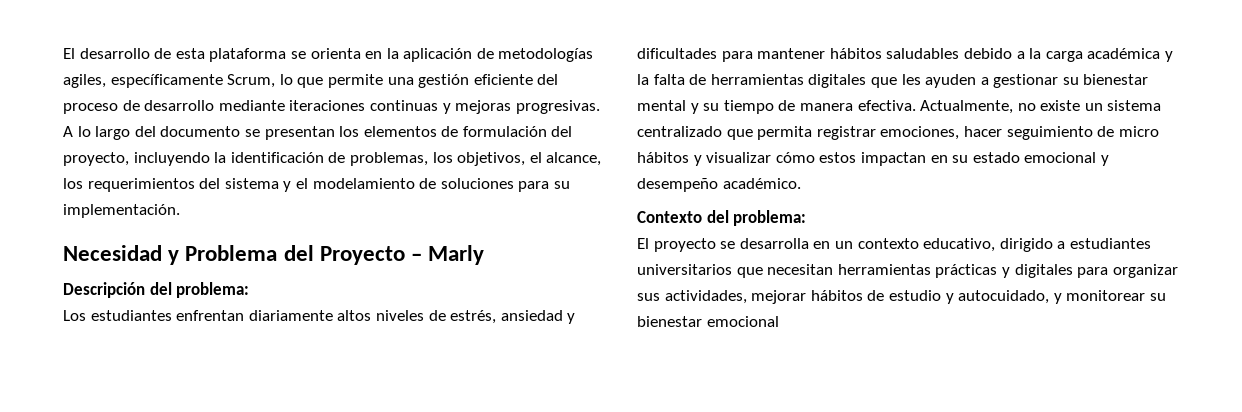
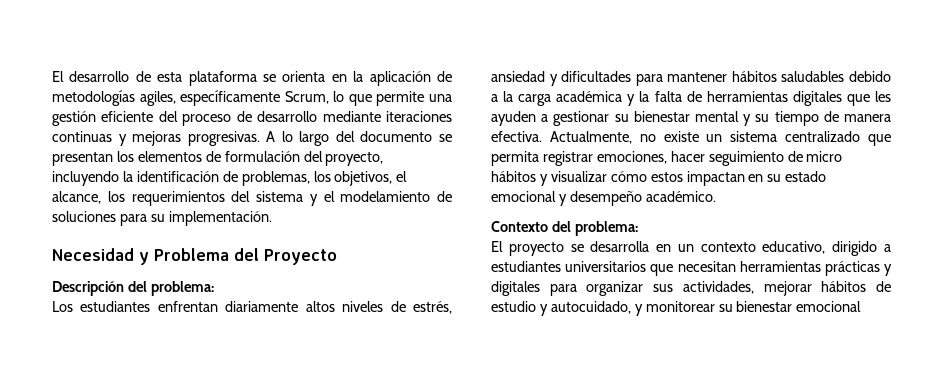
- Necesidad y Problema del Proyecto – Marly
+ Necesidad y Problema del Proyecto

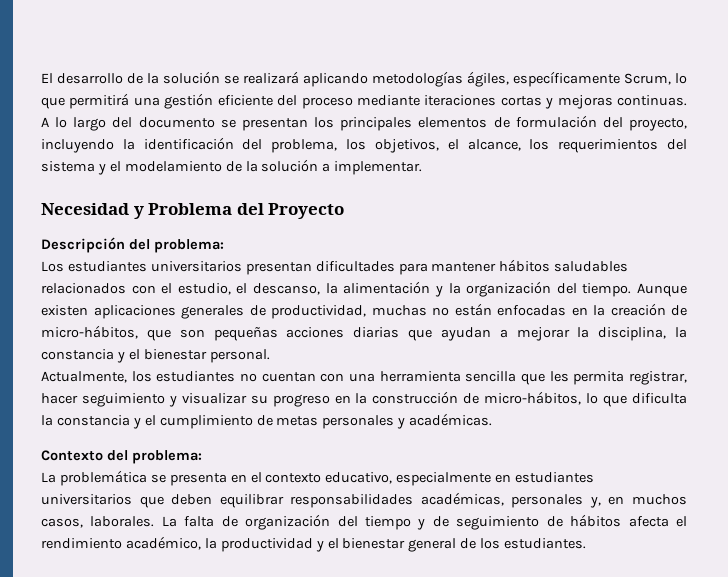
- El desarrollo de esta plataforma se orienta en la aplicación de metodologías agiles, específicamente Scrum, lo que permite una gestión eficiente del proceso de desarrollo mediante iteraciones continuas y mejoras progresivas.
+ El desarrollo de la solución se realizará aplicando metodologías ágiles, específicamente Scrum, lo que permitirá una gestión eficiente del proceso mediante iteraciones cortas y mejoras continuas.
- A lo largo del documento se presentan los elementos de formulación del proyecto, incluyendo la identificación de problemas, los objetivos, el alcance, los requerimientos del sistema y el modelamiento de soluciones para su implementación.
+ A lo largo del documento se presentan los principales elementos de formulación del proyecto, incluyendo la identificación del problema, los objetivos, el alcance, los requerimientos del sistema y el modelamiento de la solución a implementar.
- Los estudiantes enfrentan diariamente altos niveles de estrés, ansiedad y dificultades para mantener hábitos saludables debido a la carga académica y la falta de herramientas digitales que les ayuden a gestionar su bienestar mental y su tiempo de manera efectiva. Actualmente, no existe un sistema centralizado que permita registrar emociones, hacer seguimiento de micro hábitos y visualizar cómo estos impactan en su estado emocional y desempeño académico.
+ Los estudiantes universitarios presentan dificultades para mantener hábitos saludables relacionados con el estudio, el descanso, la alimentación y la organización del tiempo. Aunque existen aplicaciones generales de productividad, muchas no están enfocadas en la creación de micro-hábitos, que son pequeñas acciones diarias que ayudan a mejorar la disciplina, la constancia y el bienestar personal.
+ Actualmente, los estudiantes no cuentan con una herramienta sencilla que les permita registrar, hacer seguimiento y visualizar su progreso en la construcción de micro-hábitos, lo que dificulta la constancia y el cumplimiento de metas personales y académicas.
  Contexto del problema:
- El proyecto se desarrolla en un contexto educativo, dirigido a estudiantes universitarios que necesitan herramientas prácticas y digitales para organizar sus actividades, mejorar hábitos de estudio y autocuidado, y monitorear su bienestar emocional
+ La problemática se presenta en el contexto educativo, especialmente en estudiantes universitarios que deben equilibrar responsabilidades académicas, personales y, en muchos casos, laborales. La falta de organización del tiempo y de seguimiento de hábitos afecta el rendimiento académico, la productividad y el bienestar general de los estudiantes.

